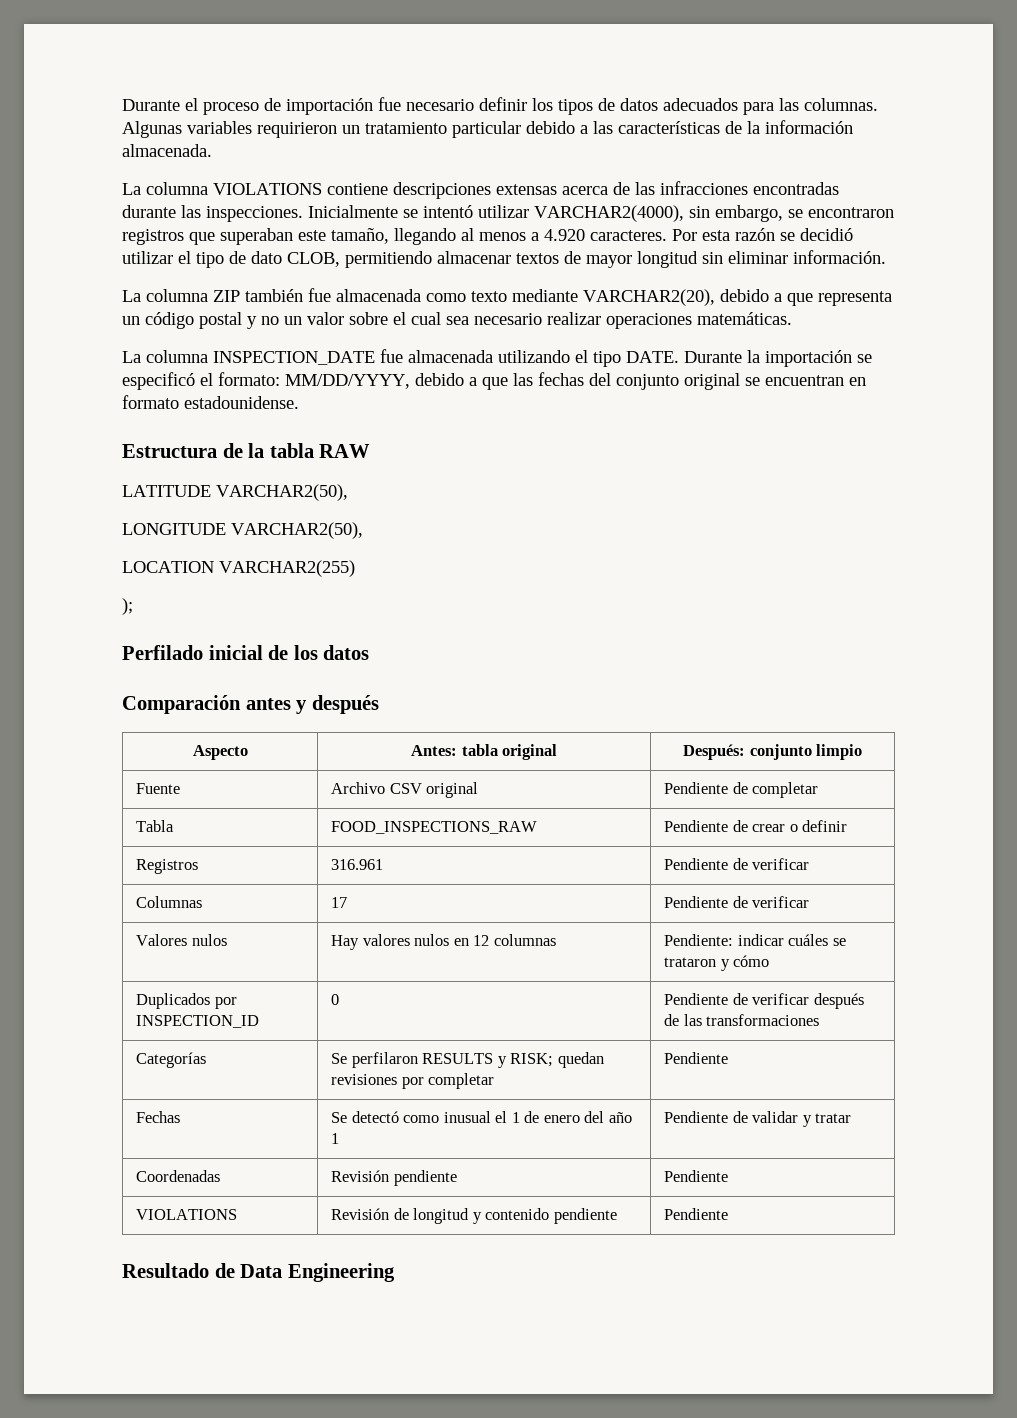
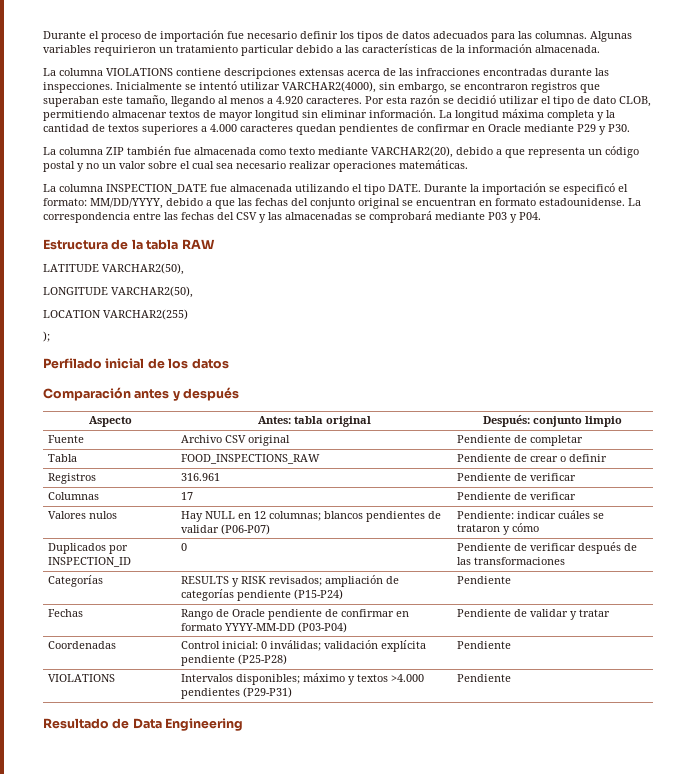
+ La longitud máxima completa y la cantidad de textos superiores a 4.000 caracteres quedan pendientes de confirmar en Oracle mediante P29 y P30.
+ La correspondencia entre las fechas del CSV y las almacenadas se comprobará mediante P03 y P04.
- Valores nulos | Hay valores nulos en 12 columnas | Pendiente: indicar cuáles se trataron y cómo
+ Valores nulos | Hay NULL en 12 columnas; blancos pendientes de validar (P06-P07) | Pendiente: indicar cuáles se trataron y cómo
- Categorías | Se perfilaron RESULTS y RISK; quedan revisiones por completar | Pendiente
- Fechas | Se detectó como inusual el 1 de enero del año 1 | Pendiente de validar y tratar
+ Categorías | RESULTS y RISK revisados; ampliación de categorías pendiente (P15-P24) | Pendiente
+ Fechas | Rango de Oracle pendiente de confirmar en formato YYYY-MM-DD (P03-P04) | Pendiente de validar y tratar
- Coordenadas | Revisión pendiente | Pendiente
+ Coordenadas | Control inicial: 0 inválidas; validación explícita pendiente (P25-P28) | Pendiente
- VIOLATIONS | Revisión de longitud y contenido pendiente | Pendiente
+ VIOLATIONS | Intervalos disponibles; máximo y textos >4.000 pendientes (P29-P31) | Pendiente

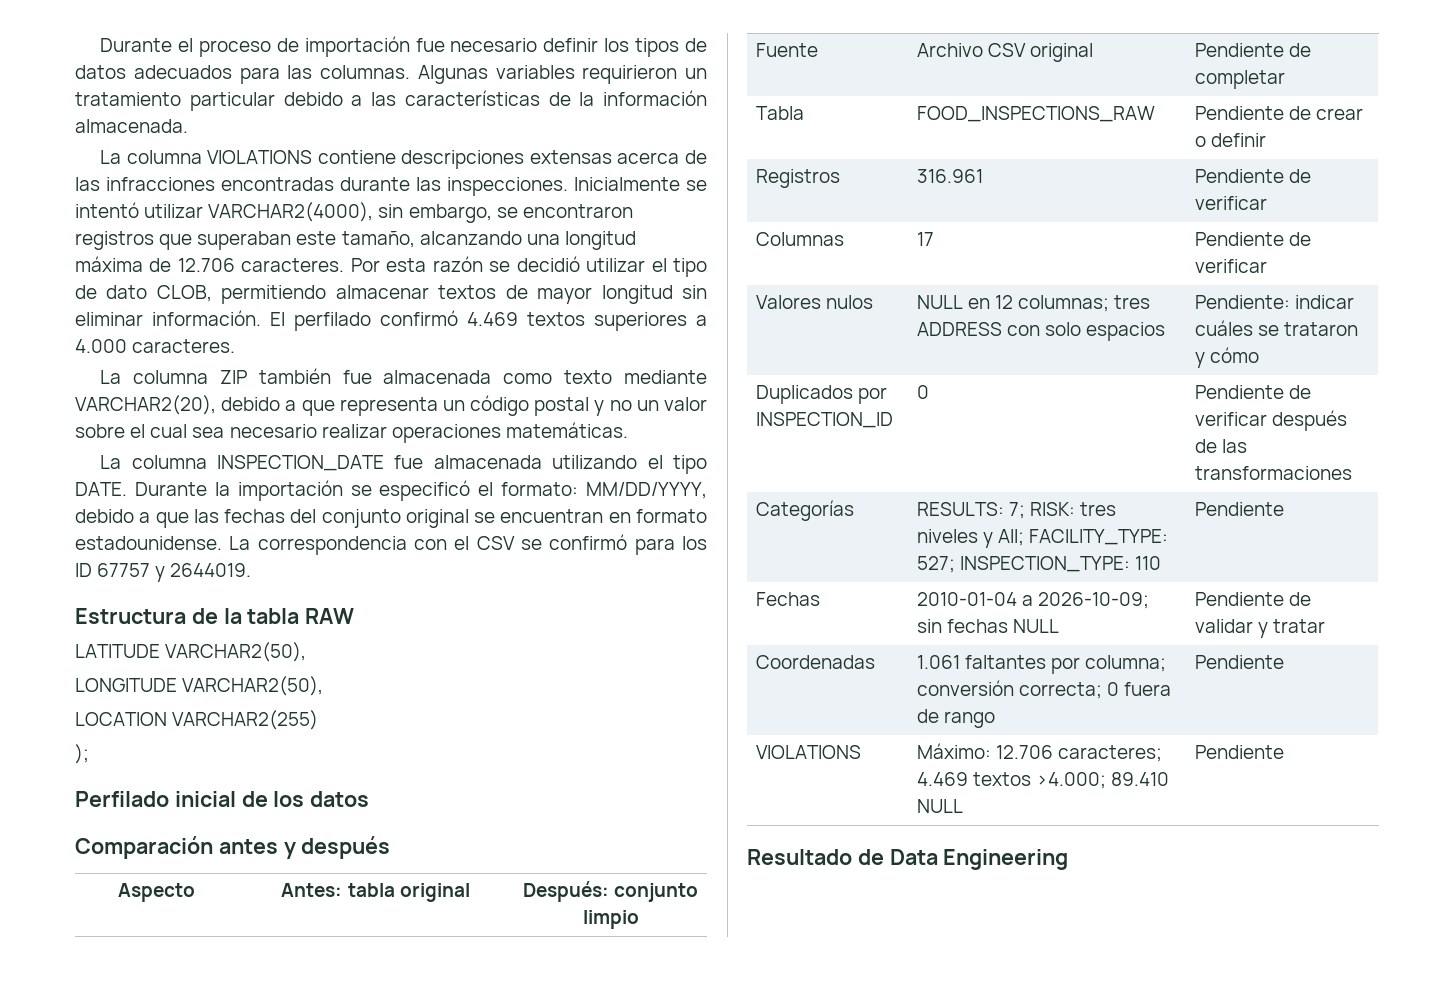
- Inicialmente se intentó utilizar VARCHAR2(4000), sin embargo, se encontraron registros que superaban este tamaño, llegando al menos a 4.920 caracteres.
+ Inicialmente se intentó utilizar VARCHAR2(4000), sin embargo, se encontraron registros que superaban este tamaño, alcanzando una longitud máxima de 12.706 caracteres.
- La longitud máxima completa y la cantidad de textos superiores a 4.000 caracteres quedan pendientes de confirmar en Oracle mediante P29 y P30.
+ El perfilado confirmó 4.469 textos superiores a 4.000 caracteres.
- La correspondencia entre las fechas del CSV y las almacenadas se comprobará mediante P03 y P04.
+ La correspondencia con el CSV se confirmó para los ID 67757 y 2644019.
- Valores nulos | Hay NULL en 12 columnas; blancos pendientes de validar (P06-P07) | Pendiente: indicar cuáles se trataron y cómo
+ Valores nulos | NULL en 12 columnas; tres ADDRESS con solo espacios | Pendiente: indicar cuáles se trataron y cómo
- Categorías | RESULTS y RISK revisados; ampliación de categorías pendiente (P15-P24) | Pendiente
- Fechas | Rango de Oracle pendiente de confirmar en formato YYYY-MM-DD (P03-P04) | Pendiente de validar y tratar
+ Categorías | RESULTS: 7; RISK: tres niveles y All; FACILITY_TYPE: 527; INSPECTION_TYPE: 110 | Pendiente
+ Fechas | 2010-01-04 a 2026-10-09; sin fechas NULL | Pendiente de validar y tratar
- Coordenadas | Control inicial: 0 inválidas; validación explícita pendiente (P25-P28) | Pendiente
- VIOLATIONS | Intervalos disponibles; máximo y textos >4.000 pendientes (P29-P31) | Pendiente
+ Coordenadas | 1.061 faltantes por columna; conversión correcta; 0 fuera de rango | Pendiente
+ VIOLATIONS | Máximo: 12.706 caracteres; 4.469 textos >4.000; 89.410 NULL | Pendiente

